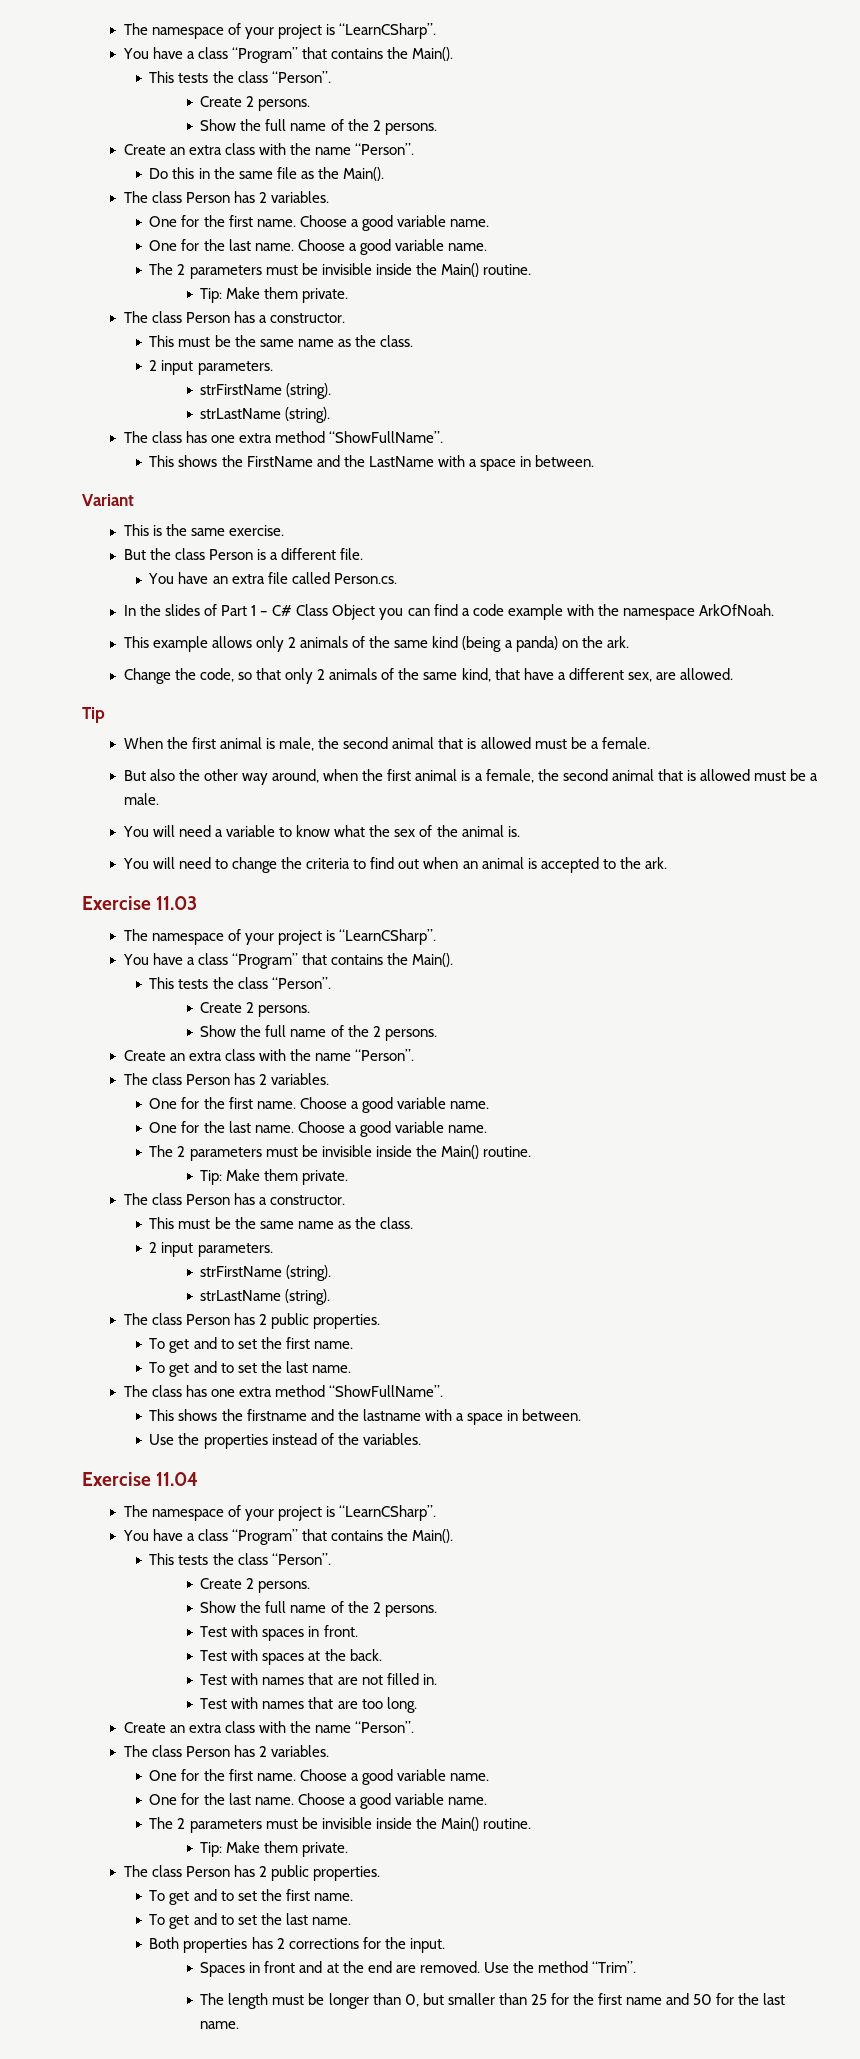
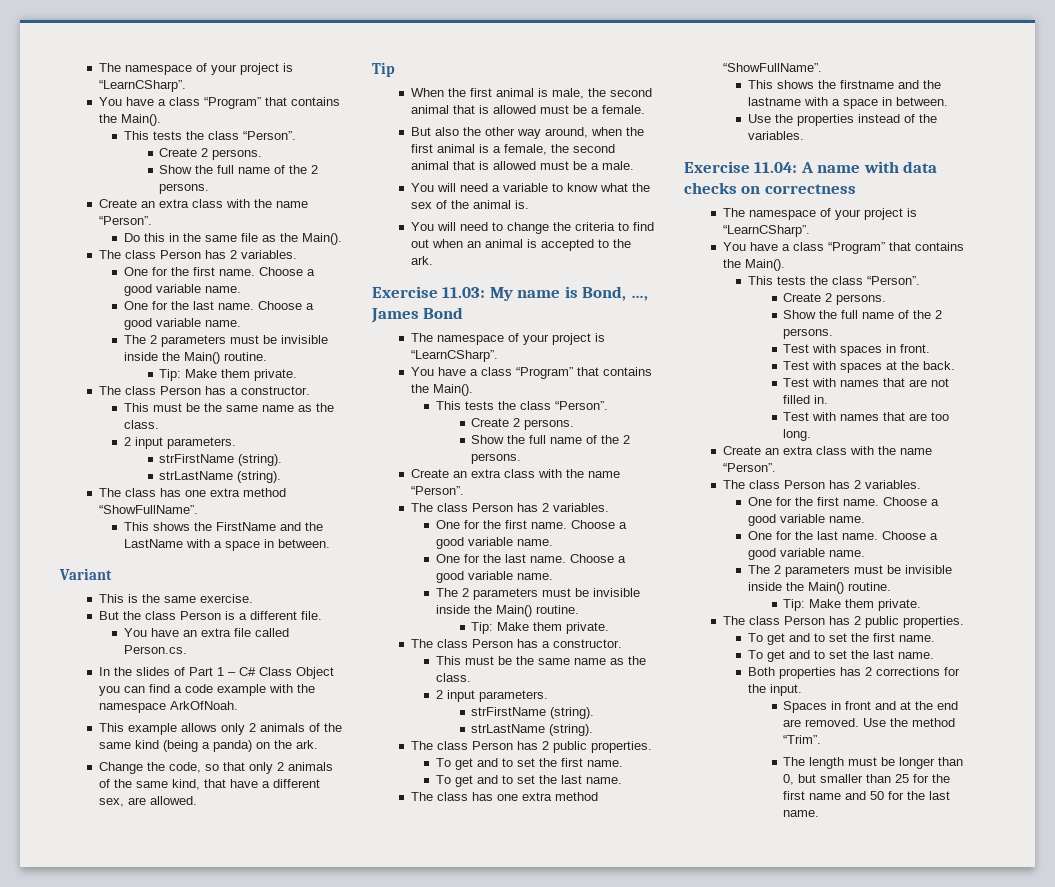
- Exercise 11.03
+ Exercise 11.03: My name is Bond, …, James Bond
- Exercise 11.04
+ Exercise 11.04: A name with data checks on correctness

